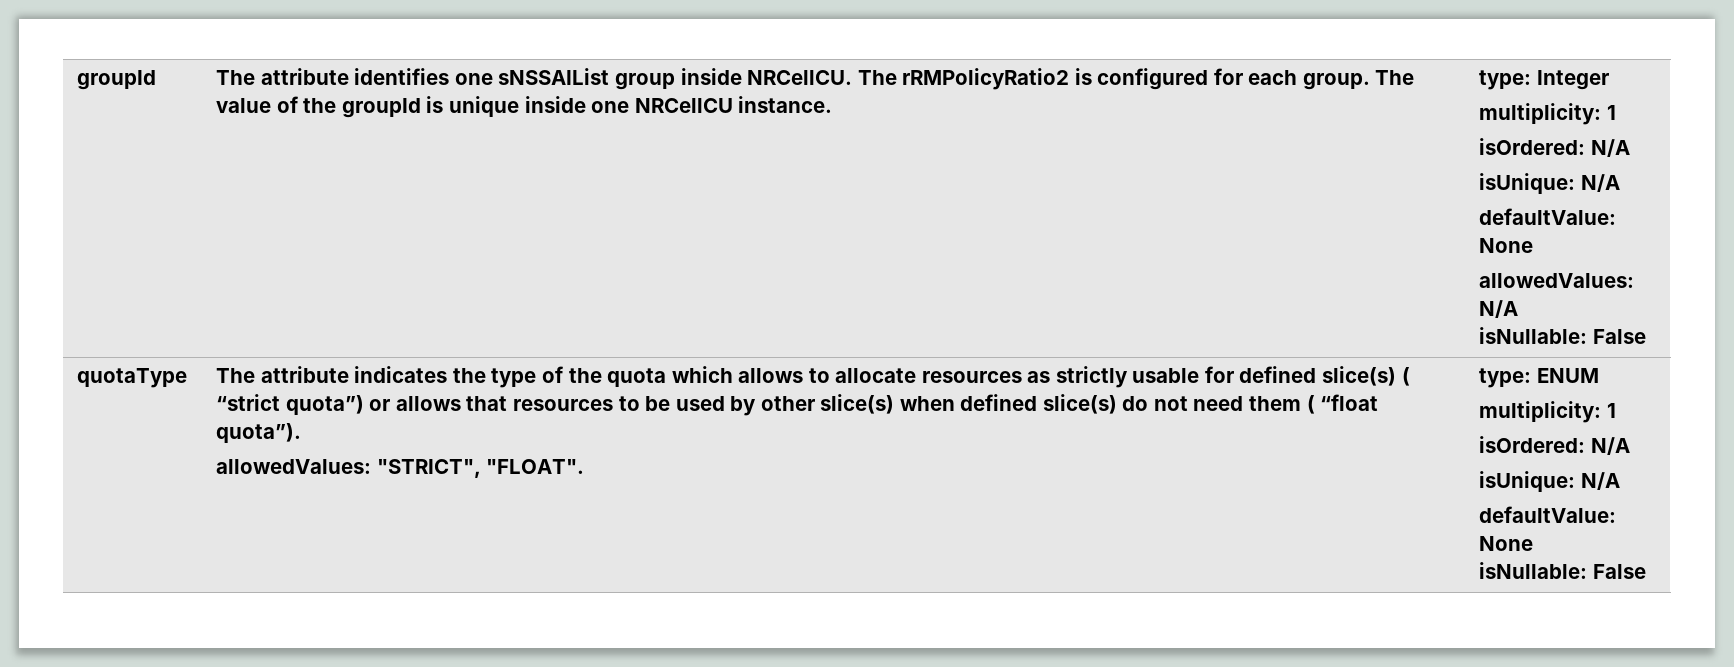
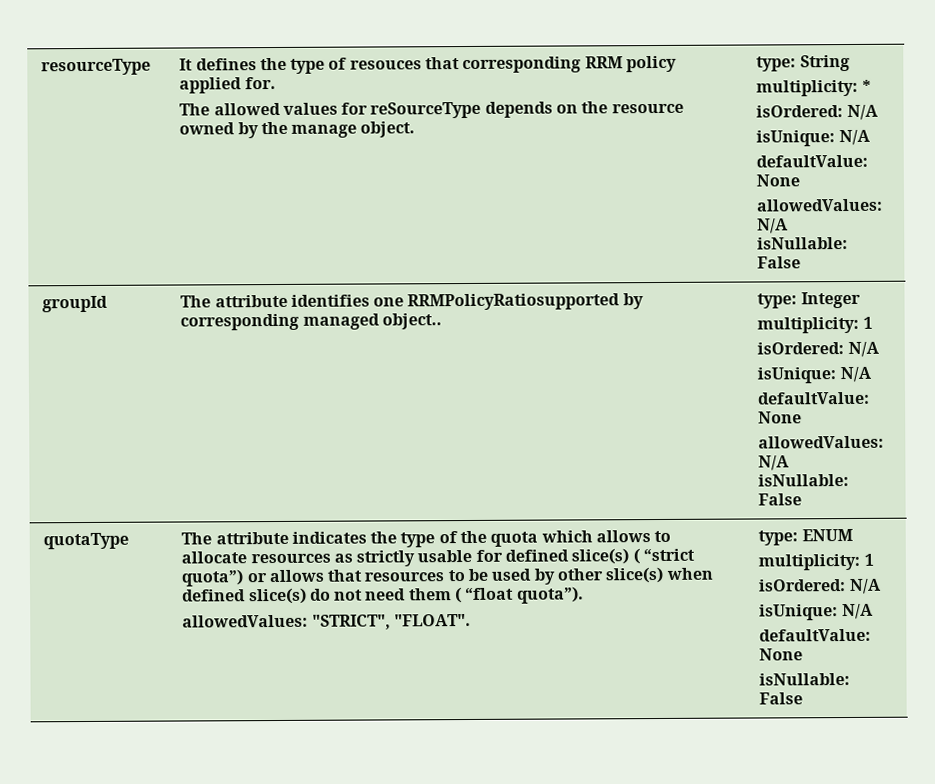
+ resourceType | It defines the type of resouces that corresponding RRM policy applied for.
+ The allowed values for reSourceType depends on the resource owned by the manage object. | type: String
+ multiplicity: *
+ isOrdered: N/A
+ isUnique: N/A
+ defaultValue: None
+ allowedValues: N/A
+ isNullable: False
- groupId | The attribute identifies one sNSSAIList group inside NRCellCU. The rRMPolicyRatio2 is configured for each group. The value of the groupId is unique inside one NRCellCU instance. | type: Integer
+ groupId | The attribute identifies one RRMPolicyRatiosupported by corresponding managed object.. | type: Integer

